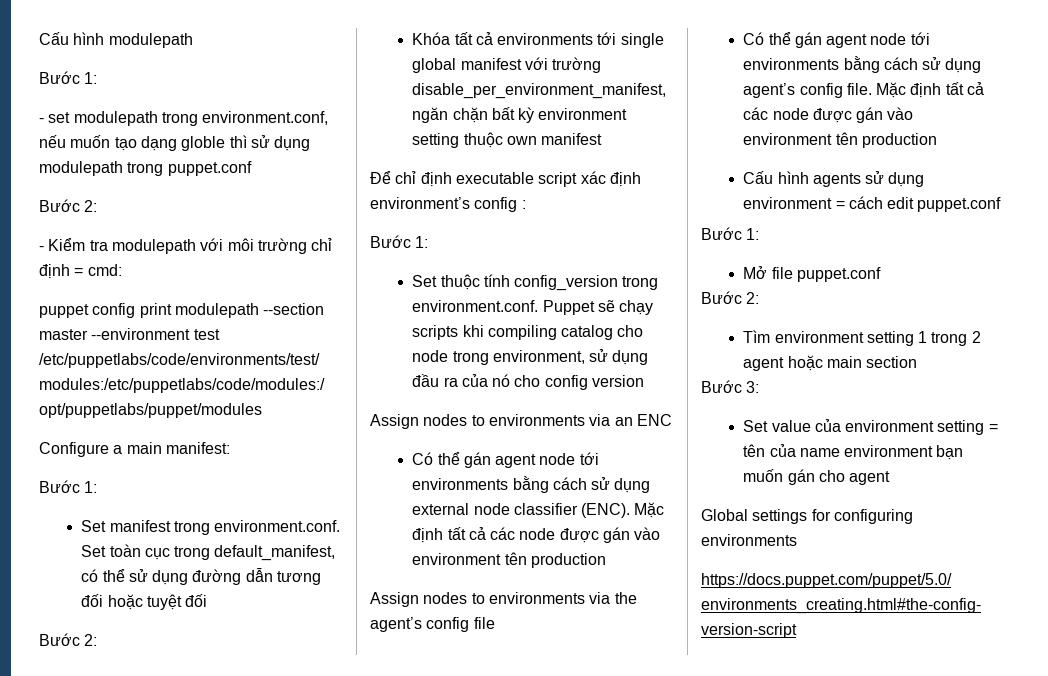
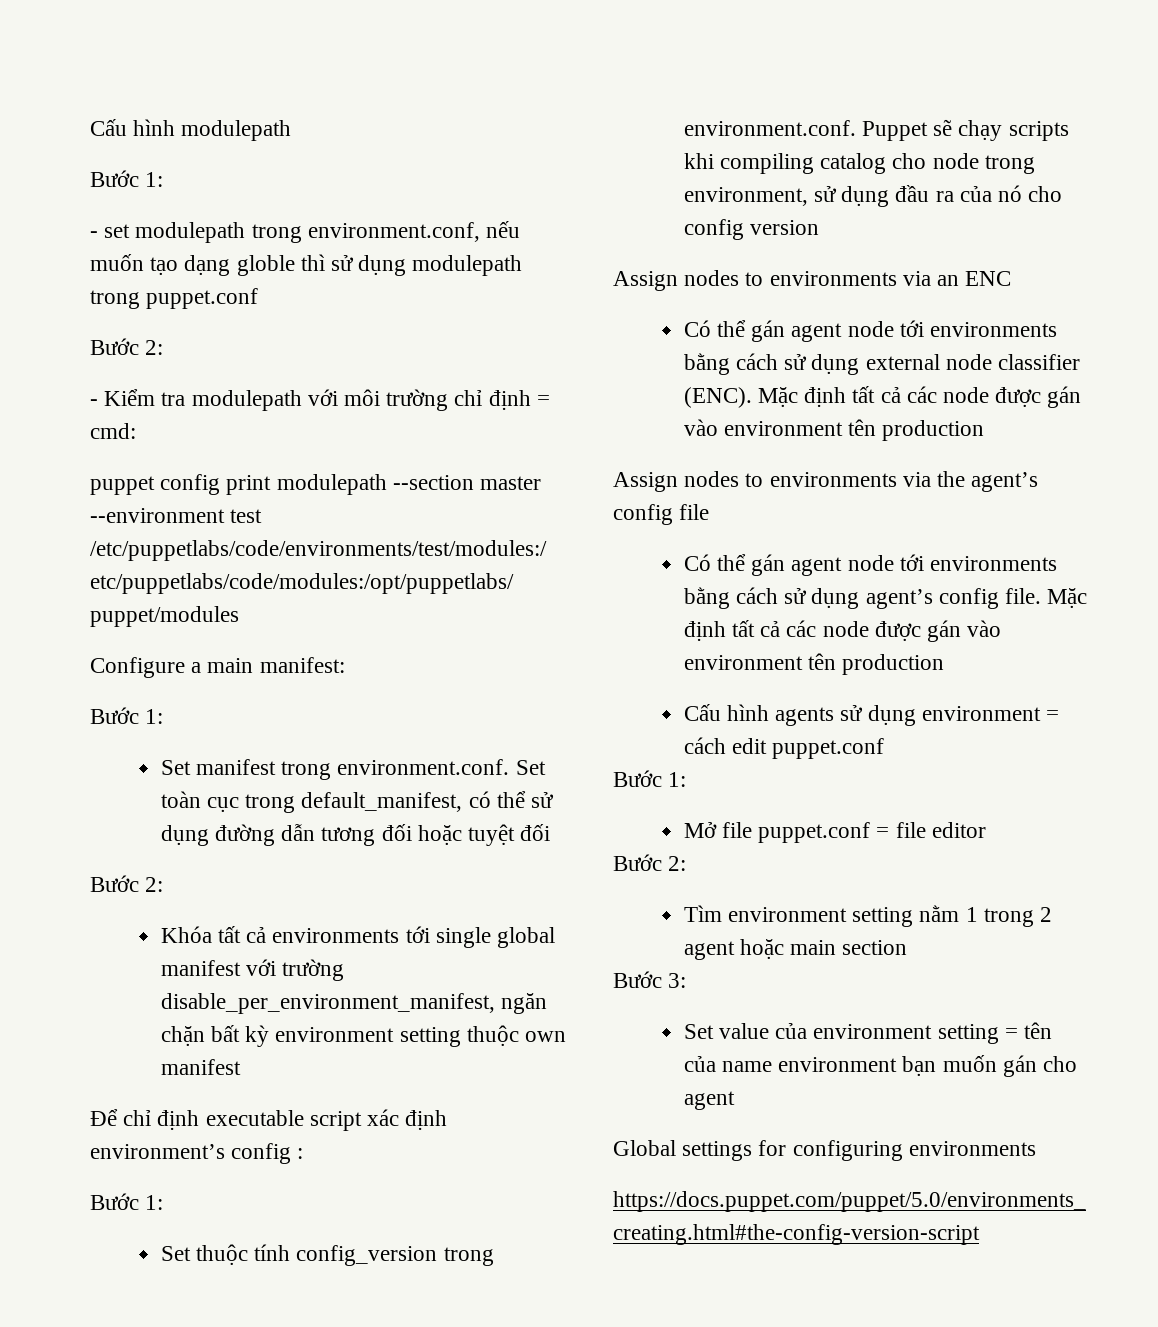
- Mở file puppet.conf
+ Mở file puppet.conf = file editor
- Tìm environment setting 1 trong 2 agent hoặc main section
+ Tìm environment setting nằm 1 trong 2 agent hoặc main section

